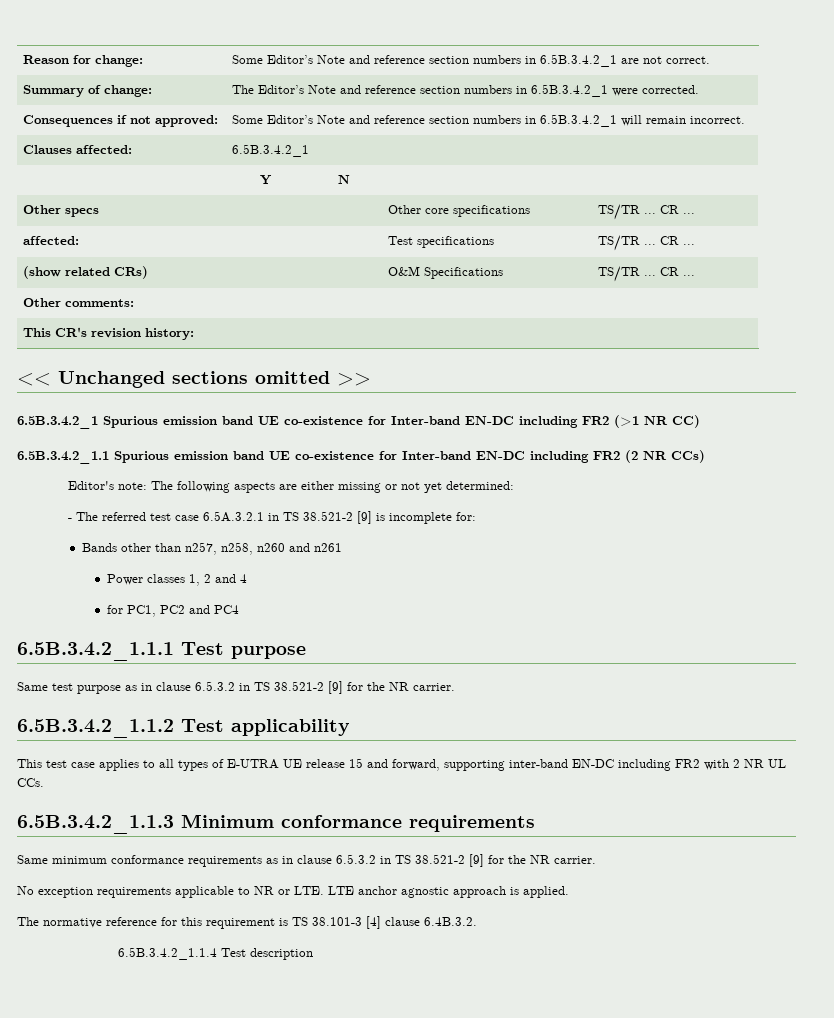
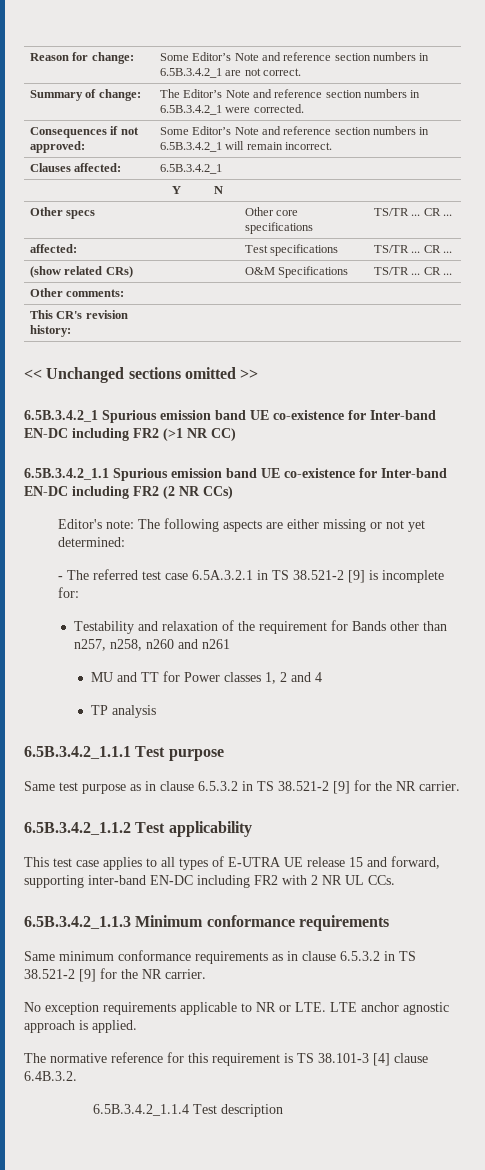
- Bands other than n257, n258, n260 and n261
+ Testability and relaxation of the requirement for Bands other than n257, n258, n260 and n261
- Power classes 1, 2 and 4
+ MU and TT for Power classes 1, 2 and 4
- for PC1, PC2 and PC4
+ TP analysis

